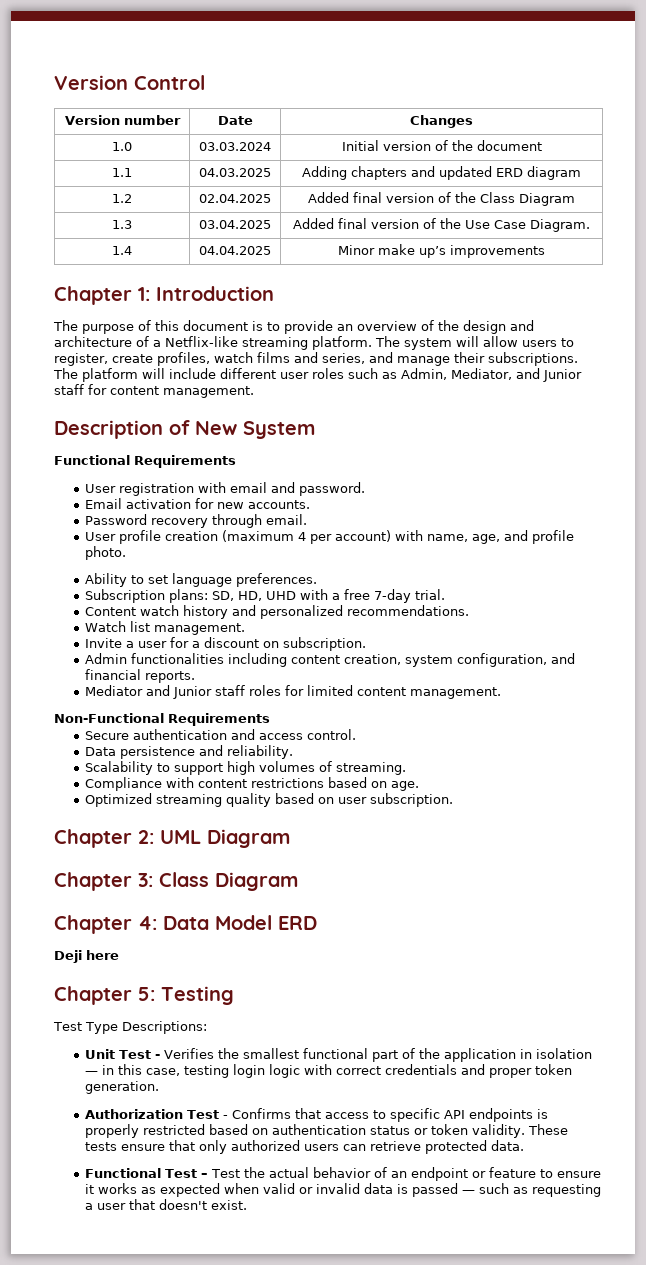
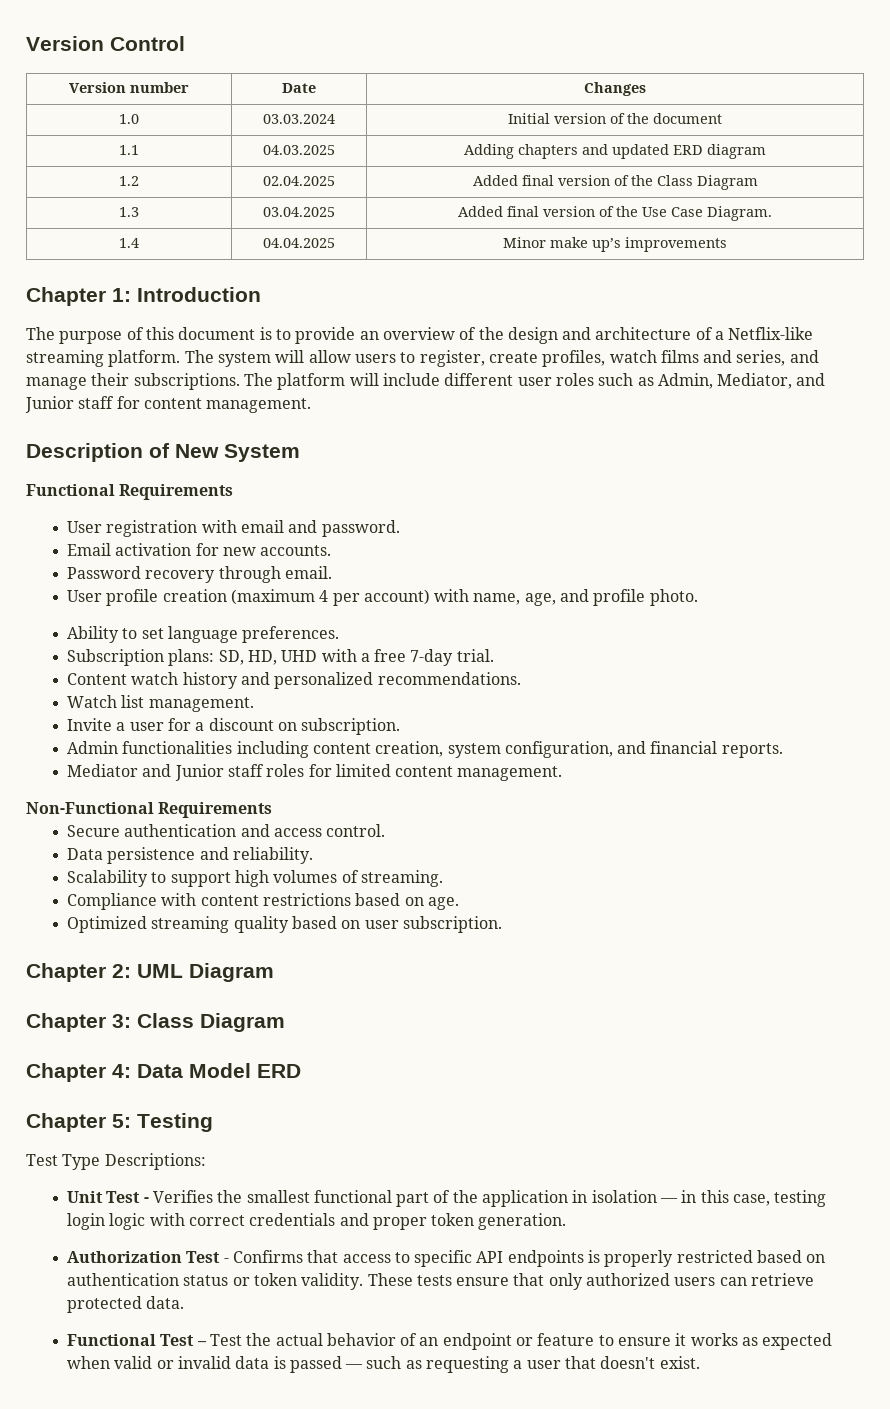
- Deji here

